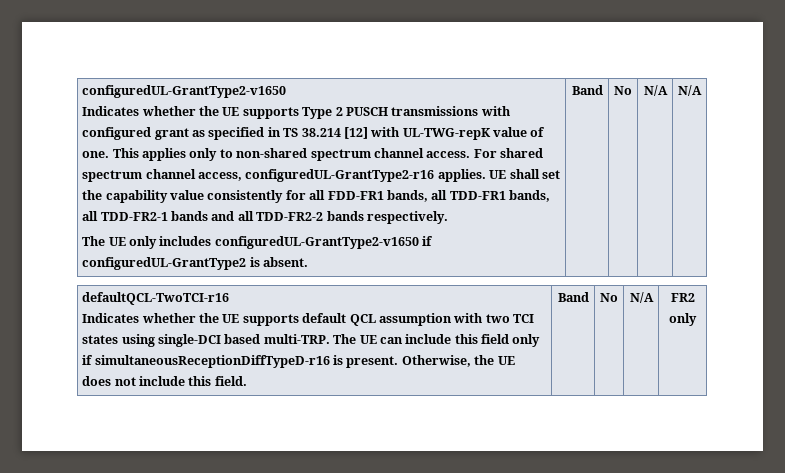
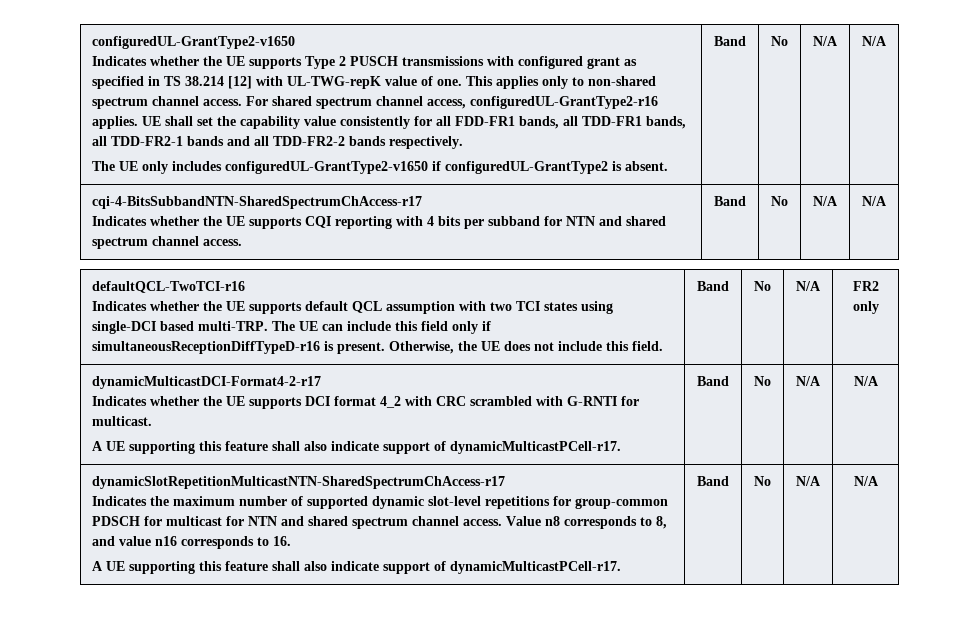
+ cqi-4-BitsSubbandNTN-SharedSpectrumChAccess-r17
+ Indicates whether the UE supports CQI reporting with 4 bits per subband for NTN and shared spectrum channel access. | Band | No | N/A | N/A
+ dynamicMulticastDCI-Format4-2-r17
+ Indicates whether the UE supports DCI format 4_2 with CRC scrambled with G-RNTI for multicast.
+ A UE supporting this feature shall also indicate support of dynamicMulticastPCell-r17. | Band | No | N/A | N/A
+ dynamicSlotRepetitionMulticastNTN-SharedSpectrumChAccess-r17
+ Indicates the maximum number of supported dynamic slot-level repetitions for group-common PDSCH for multicast for NTN and shared spectrum channel access. Value n8 corresponds to 8, and value n16 corresponds to 16.
+ A UE supporting this feature shall also indicate support of dynamicMulticastPCell-r17. | Band | No | N/A | N/A

